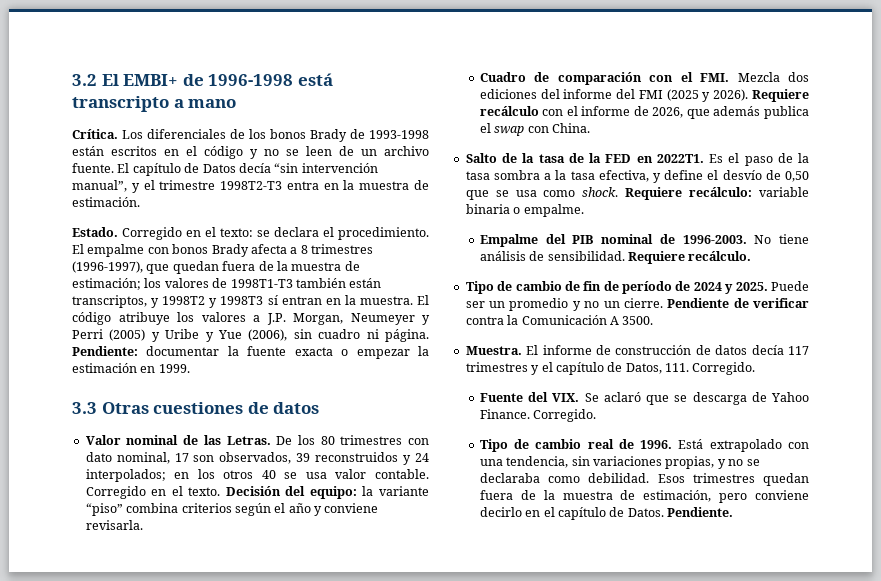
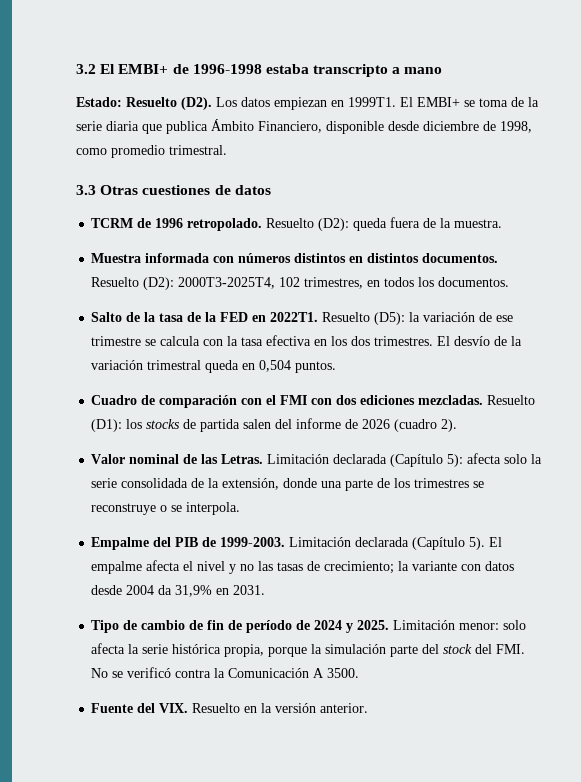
- 3.2 El EMBI+ de 1996-1998 está transcripto a mano
+ 3.2 El EMBI+ de 1996-1998 estaba transcripto a mano
- Crítica. Los diferenciales de los bonos Brady de 1993-1998 están escritos en el código y no se leen de un archivo fuente. El capítulo de Datos decía “sin intervención manual”, y el trimestre 1998T2-T3 entra en la muestra de estimación.
- Estado. Corregido en el texto: se declara el procedimiento. El empalme con bonos Brady afecta a 8 trimestres (1996-1997), que quedan fuera de la muestra de estimación; los valores de 1998T1-T3 también están transcriptos, y 1998T2 y 1998T3 sí entran en la muestra. El código atribuye los valores a J.P. Morgan, Neumeyer y Perri (2005) y Uribe y Yue (2006), sin cuadro ni página. Pendiente: documentar la fuente exacta o empezar la estimación en 1999.
+ Estado: Resuelto (D2). Los datos empiezan en 1999T1. El EMBI+ se toma de la serie diaria que publica Ámbito Financiero, disponible desde diciembre de 1998, como promedio trimestral.
- Valor nominal de las Letras. De los 80 trimestres con dato nominal, 17 son observados, 39 reconstruidos y 24 interpolados; en los otros 40 se usa valor contable. Corregido en el texto. Decisión del equipo: la variante “piso” combina criterios según el año y conviene revisarla.
- Cuadro de comparación con el FMI. Mezcla dos ediciones del informe del FMI (2025 y 2026). Requiere recálculo con el informe de 2026, que además publica el swap con China.
+ TCRM de 1996 retropolado. Resuelto (D2): queda fuera de la muestra.
+ Muestra informada con números distintos en distintos documentos. Resuelto (D2): 2000T3-2025T4, 102 trimestres, en todos los documentos.
- Es el paso de la tasa sombra a la tasa efectiva, y define el desvío de 0,50 que se usa como shock. Requiere recálculo: variable binaria o empalme.
- Empalme del PIB nominal de 1996-2003. No tiene análisis de sensibilidad. Requiere recálculo.
+ Resuelto (D5): la variación de ese trimestre se calcula con la tasa efectiva en los dos trimestres. El desvío de la variación trimestral queda en 0,504 puntos.
+ Cuadro de comparación con el FMI con dos ediciones mezcladas. Resuelto (D1): los stocks de partida salen del informe de 2026 (cuadro 2).
+ Valor nominal de las Letras. Limitación declarada (Capítulo 5): afecta solo la serie consolidada de la extensión, donde una parte de los trimestres se reconstruye o se interpola.
+ Empalme del PIB de 1999-2003. Limitación declarada (Capítulo 5). El empalme afecta el nivel y no las tasas de crecimiento; la variante con datos desde 2004 da 31,9% en 2031.
- Puede ser un promedio y no un cierre. Pendiente de verificar contra la Comunicación A 3500.
+ Limitación menor: solo afecta la serie histórica propia, porque la simulación parte del stock del FMI. No se verificó contra la Comunicación A 3500.
- Muestra. El informe de construcción de datos decía 117 trimestres y el capítulo de Datos, 111. Corregido.
- Fuente del VIX. Se aclaró que se descarga de Yahoo Finance. Corregido.
- Tipo de cambio real de 1996. Está extrapolado con una tendencia, sin variaciones propias, y no se declaraba como debilidad. Esos trimestres quedan fuera de la muestra de estimación, pero conviene decirlo en el capítulo de Datos. Pendiente.
+ Fuente del VIX. Resuelto en la versión anterior.

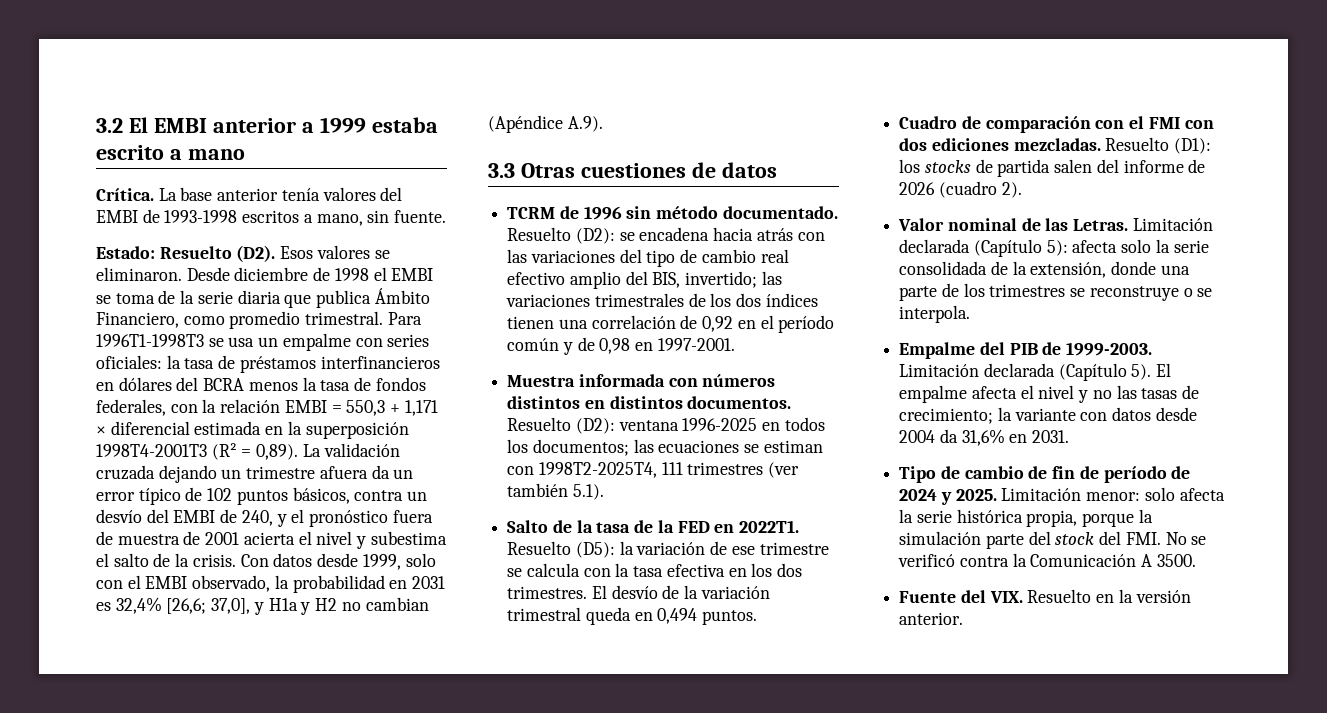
- 3.2 El EMBI+ de 1996-1998 estaba transcripto a mano
- Estado: Resuelto (D2). Los datos empiezan en 1999T1. El EMBI+ se toma de la serie diaria que publica Ámbito Financiero, disponible desde diciembre de 1998, como promedio trimestral.
+ 3.2 El EMBI anterior a 1999 estaba escrito a mano
+ Crítica. La base anterior tenía valores del EMBI de 1993-1998 escritos a mano, sin fuente.
+ Estado: Resuelto (D2). Esos valores se eliminaron. Desde diciembre de 1998 el EMBI se toma de la serie diaria que publica Ámbito Financiero, como promedio trimestral. Para 1996T1-1998T3 se usa un empalme con series oficiales: la tasa de préstamos interfinancieros en dólares del BCRA menos la tasa de fondos federales, con la relación EMBI = 550,3 + 1,171 × diferencial estimada en la superposición 1998T4-2001T3 (R² = 0,89). La validación cruzada dejando un trimestre afuera da un error típico de 102 puntos básicos, contra un desvío del EMBI de 240, y el pronóstico fuera de muestra de 2001 acierta el nivel y subestima el salto de la crisis. Con datos desde 1999, solo con el EMBI observado, la probabilidad en 2031 es 32,4% [26,6; 37,0], y H1a y H2 no cambian (Apéndice A.9).
- TCRM de 1996 retropolado. Resuelto (D2): queda fuera de la muestra.
+ TCRM de 1996 sin método documentado. Resuelto (D2): se encadena hacia atrás con las variaciones del tipo de cambio real efectivo amplio del BIS, invertido; las variaciones trimestrales de los dos índices tienen una correlación de 0,92 en el período común y de 0,98 en 1997-2001.
- Resuelto (D2): 2000T3-2025T4, 102 trimestres, en todos los documentos.
+ Resuelto (D2): ventana 1996-2025 en todos los documentos; las ecuaciones se estiman con 1998T2-2025T4, 111 trimestres (ver también 5.1).
- El desvío de la variación trimestral queda en 0,504 puntos.
+ El desvío de la variación trimestral queda en 0,494 puntos.
- El empalme afecta el nivel y no las tasas de crecimiento; la variante con datos desde 2004 da 31,9% en 2031.
+ El empalme afecta el nivel y no las tasas de crecimiento; la variante con datos desde 2004 da 31,6% en 2031.

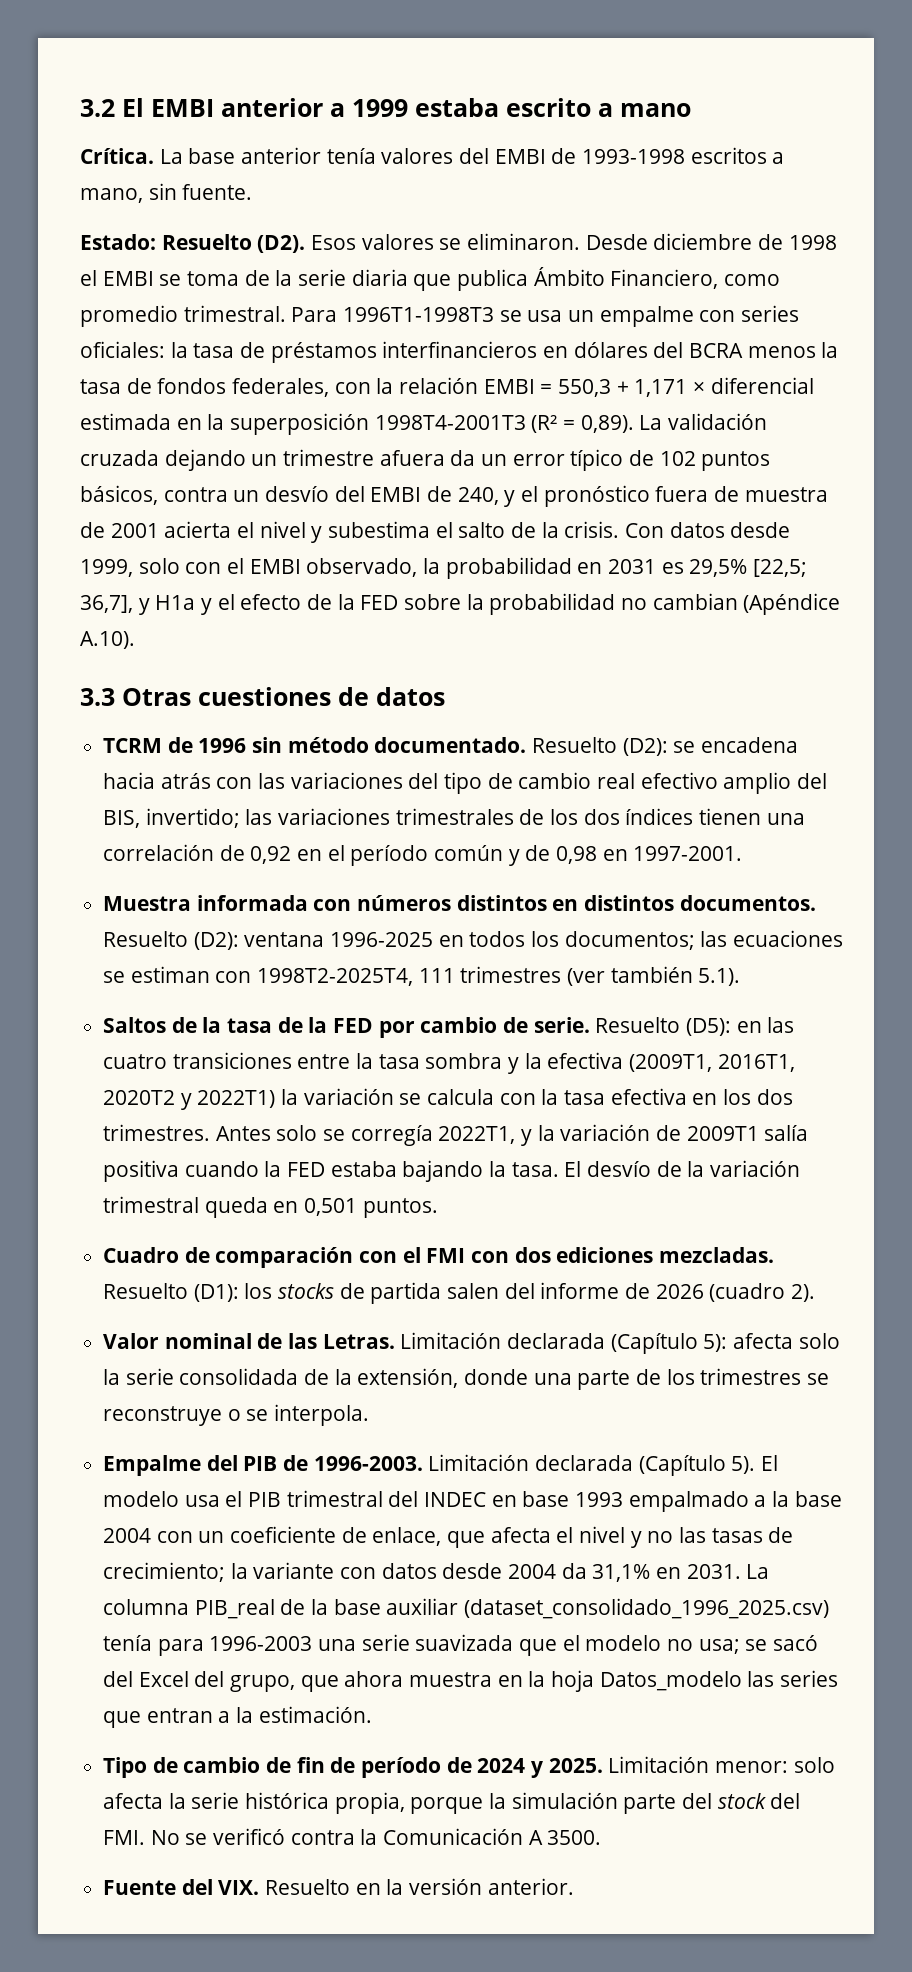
- Con datos desde 1999, solo con el EMBI observado, la probabilidad en 2031 es 32,4% [26,6; 37,0], y H1a y H2 no cambian (Apéndice A.9).
+ Con datos desde 1999, solo con el EMBI observado, la probabilidad en 2031 es 29,5% [22,5; 36,7], y H1a y el efecto de la FED sobre la probabilidad no cambian (Apéndice A.10).
- Salto de la tasa de la FED en 2022T1. Resuelto (D5): la variación de ese trimestre se calcula con la tasa efectiva en los dos trimestres.
+ Saltos de la tasa de la FED por cambio de serie. Resuelto (D5): en las cuatro transiciones entre la tasa sombra y la efectiva (2009T1, 2016T1, 2020T2 y 2022T1) la variación se calcula con la tasa efectiva en los dos trimestres.
+ Antes solo se corregía 2022T1, y la variación de 2009T1 salía positiva cuando la FED estaba bajando la tasa.
- El desvío de la variación trimestral queda en 0,494 puntos.
+ El desvío de la variación trimestral queda en 0,501 puntos.
- Empalme del PIB de 1999-2003.
+ Empalme del PIB de 1996-2003.
- El empalme afecta el nivel y no las tasas de crecimiento; la variante con datos desde 2004 da 31,6% en 2031.
+ El modelo usa el PIB trimestral del INDEC en base 1993 empalmado a la base 2004 con un coeficiente de enlace, que afecta el nivel y no las tasas de crecimiento; la variante con datos desde 2004 da 31,1% en 2031. La columna PIB_real de la base auxiliar (dataset_consolidado_1996_2025.csv) tenía para 1996-2003 una serie suavizada que el modelo no usa; se sacó del Excel del grupo, que ahora muestra en la hoja Datos_modelo las series que entran a la estimación.

